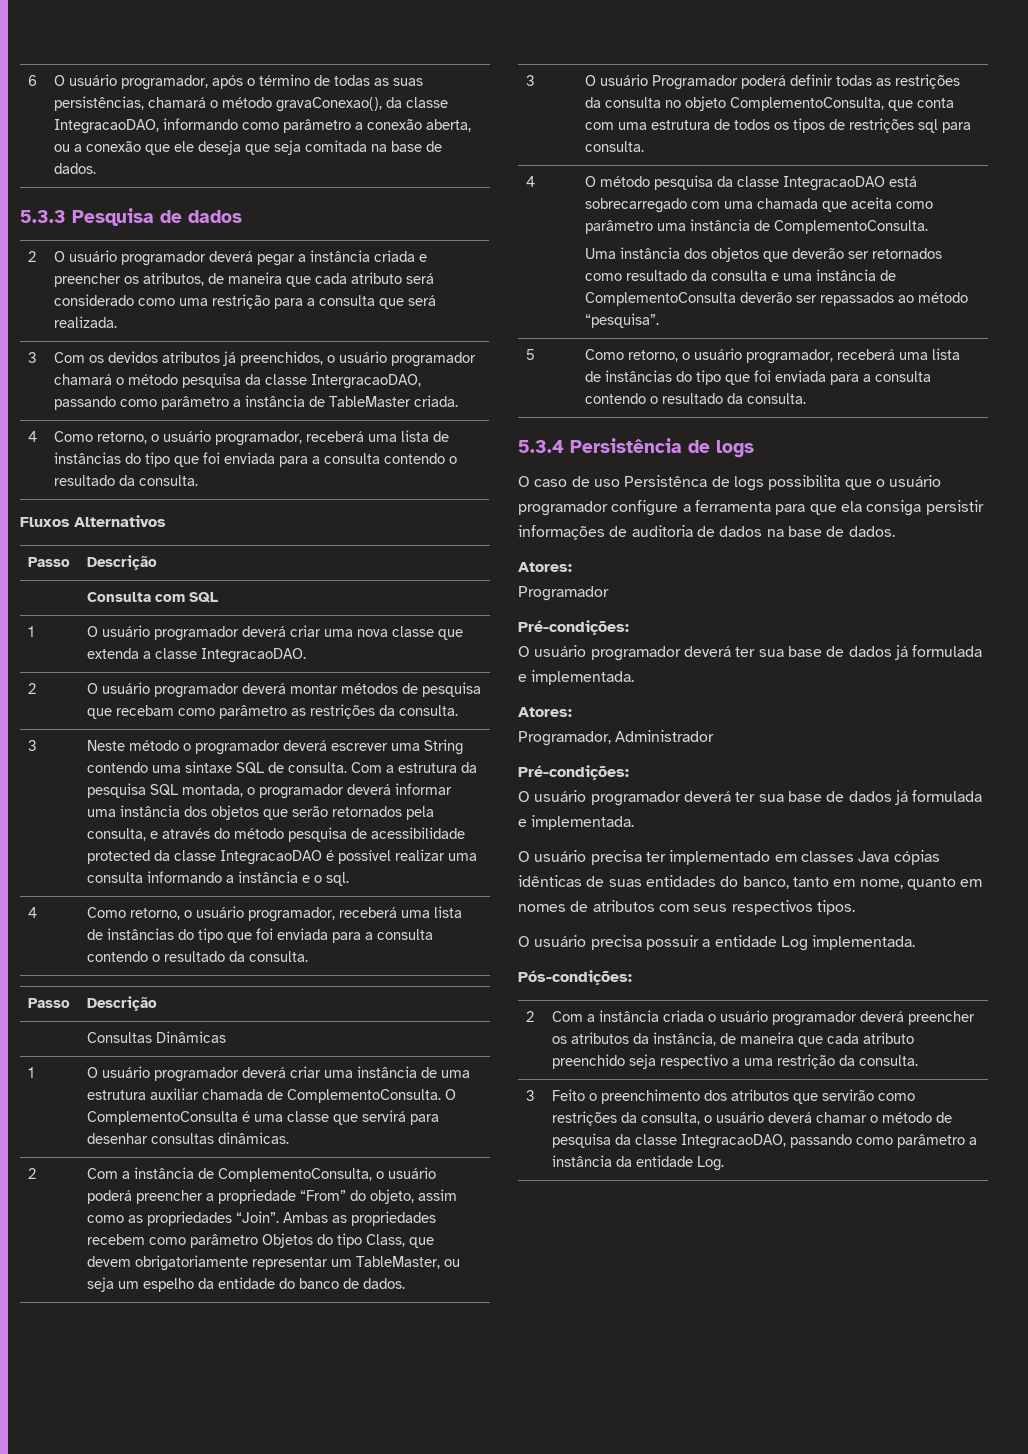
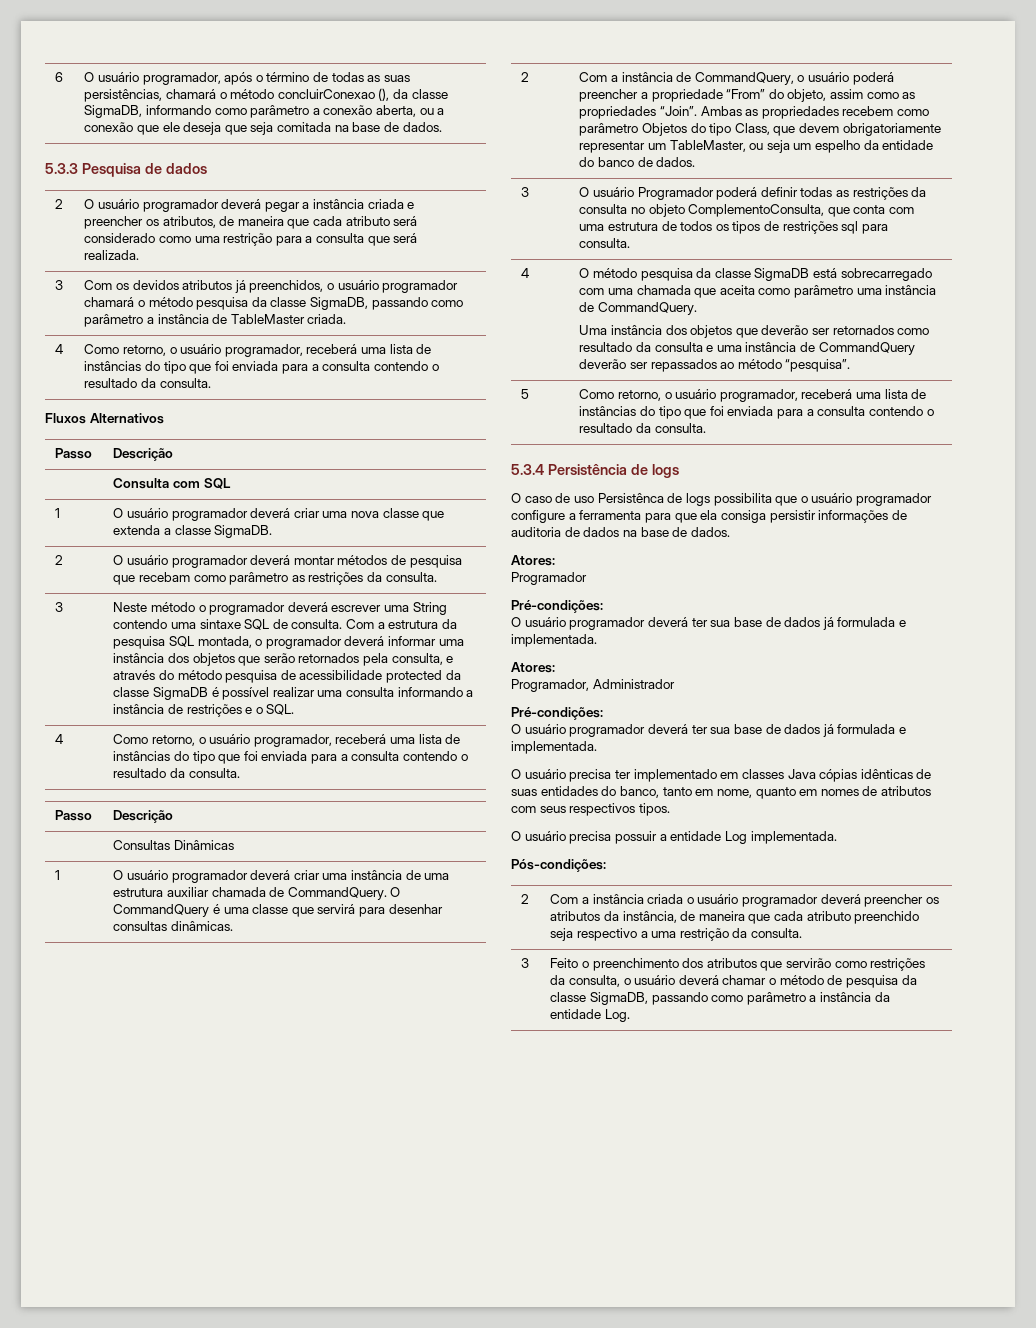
- 6 | O usuário programador, após o término de todas as suas persistências, chamará o método gravaConexao(), da classe IntegracaoDAO, informando como parâmetro a conexão aberta, ou a conexão que ele deseja que seja comitada na base de dados.
+ 6 | O usuário programador, após o término de todas as suas persistências, chamará o método concluirConexao (), da classe SigmaDB, informando como parâmetro a conexão aberta, ou a conexão que ele deseja que seja comitada na base de dados.
- 3 | Com os devidos atributos já preenchidos, o usuário programador chamará o método pesquisa da classe IntergracaoDAO, passando como parâmetro a instância de TableMaster criada.
+ 3 | Com os devidos atributos já preenchidos, o usuário programador chamará o método pesquisa da classe SigmaDB, passando como parâmetro a instância de TableMaster criada.
- 1 | O usuário programador deverá criar uma nova classe que extenda a classe IntegracaoDAO.
+ 1 | O usuário programador deverá criar uma nova classe que extenda a classe SigmaDB.
- Com a estrutura da pesquisa SQL montada, o programador deverá informar uma instância dos objetos que serão retornados pela consulta, e através do método pesquisa de acessibilidade protected da classe IntegracaoDAO é possível realizar uma consulta informando a instância e o sql.
+ Com a estrutura da pesquisa SQL montada, o programador deverá informar uma instância dos objetos que serão retornados pela consulta, e através do método pesquisa de acessibilidade protected da classe SigmaDB é possível realizar uma consulta informando a instância de restrições e o SQL.
- 1 | O usuário programador deverá criar uma instância de uma estrutura auxiliar chamada de ComplementoConsulta. O ComplementoConsulta é uma classe que servirá para desenhar consultas dinâmicas.
+ 1 | O usuário programador deverá criar uma instância de uma estrutura auxiliar chamada de CommandQuery. O CommandQuery é uma classe que servirá para desenhar consultas dinâmicas.
- Com a instância de ComplementoConsulta, o usuário poderá preencher a propriedade “From” do objeto, assim como as propriedades “Join”.
+ Com a instância de CommandQuery, o usuário poderá preencher a propriedade “From” do objeto, assim como as propriedades “Join”.
- O método pesquisa da classe IntegracaoDAO está sobrecarregado com uma chamada que aceita como parâmetro uma instância de ComplementoConsulta.
+ O método pesquisa da classe SigmaDB está sobrecarregado com uma chamada que aceita como parâmetro uma instância de CommandQuery.
- Uma instância dos objetos que deverão ser retornados como resultado da consulta e uma instância de ComplementoConsulta deverão ser repassados ao método “pesquisa”.
+ Uma instância dos objetos que deverão ser retornados como resultado da consulta e uma instância de CommandQuery deverão ser repassados ao método “pesquisa”.
- 3 | Feito o preenchimento dos atributos que servirão como restrições da consulta, o usuário deverá chamar o método de pesquisa da classe IntegracaoDAO, passando como parâmetro a instância da entidade Log.
+ 3 | Feito o preenchimento dos atributos que servirão como restrições da consulta, o usuário deverá chamar o método de pesquisa da classe SigmaDB, passando como parâmetro a instância da entidade Log.

